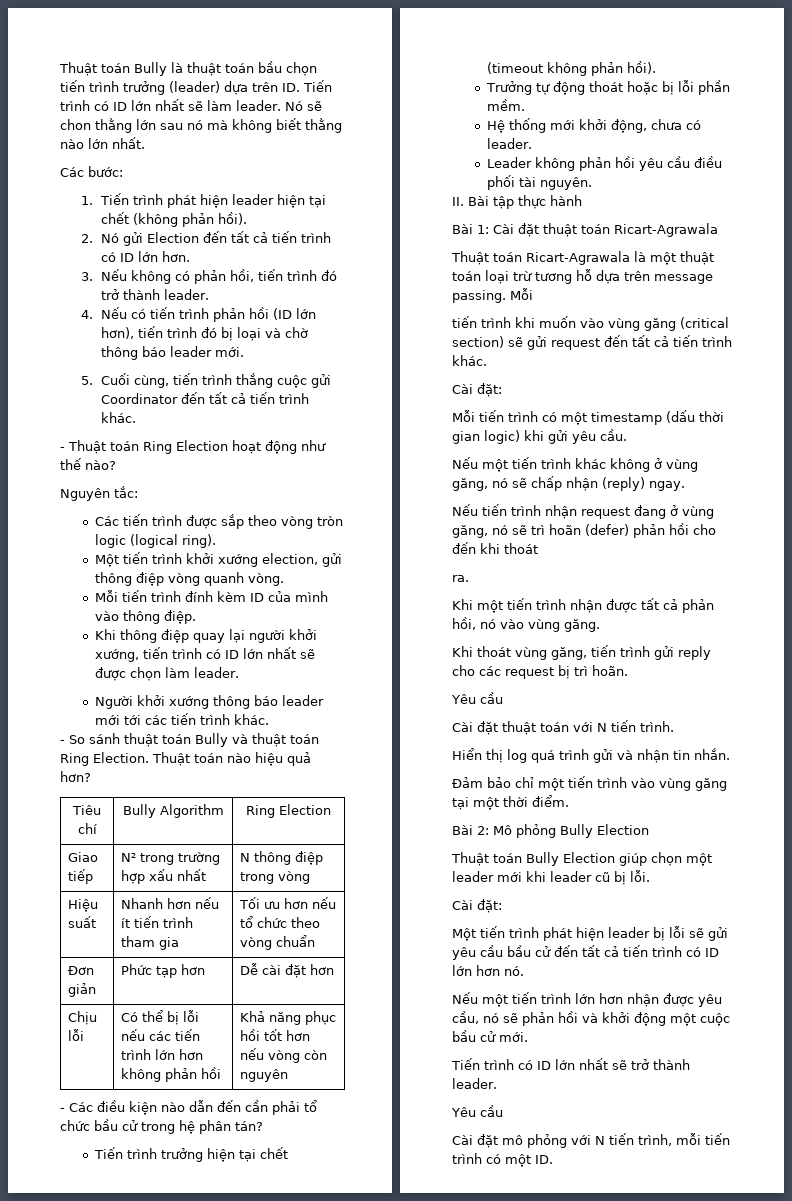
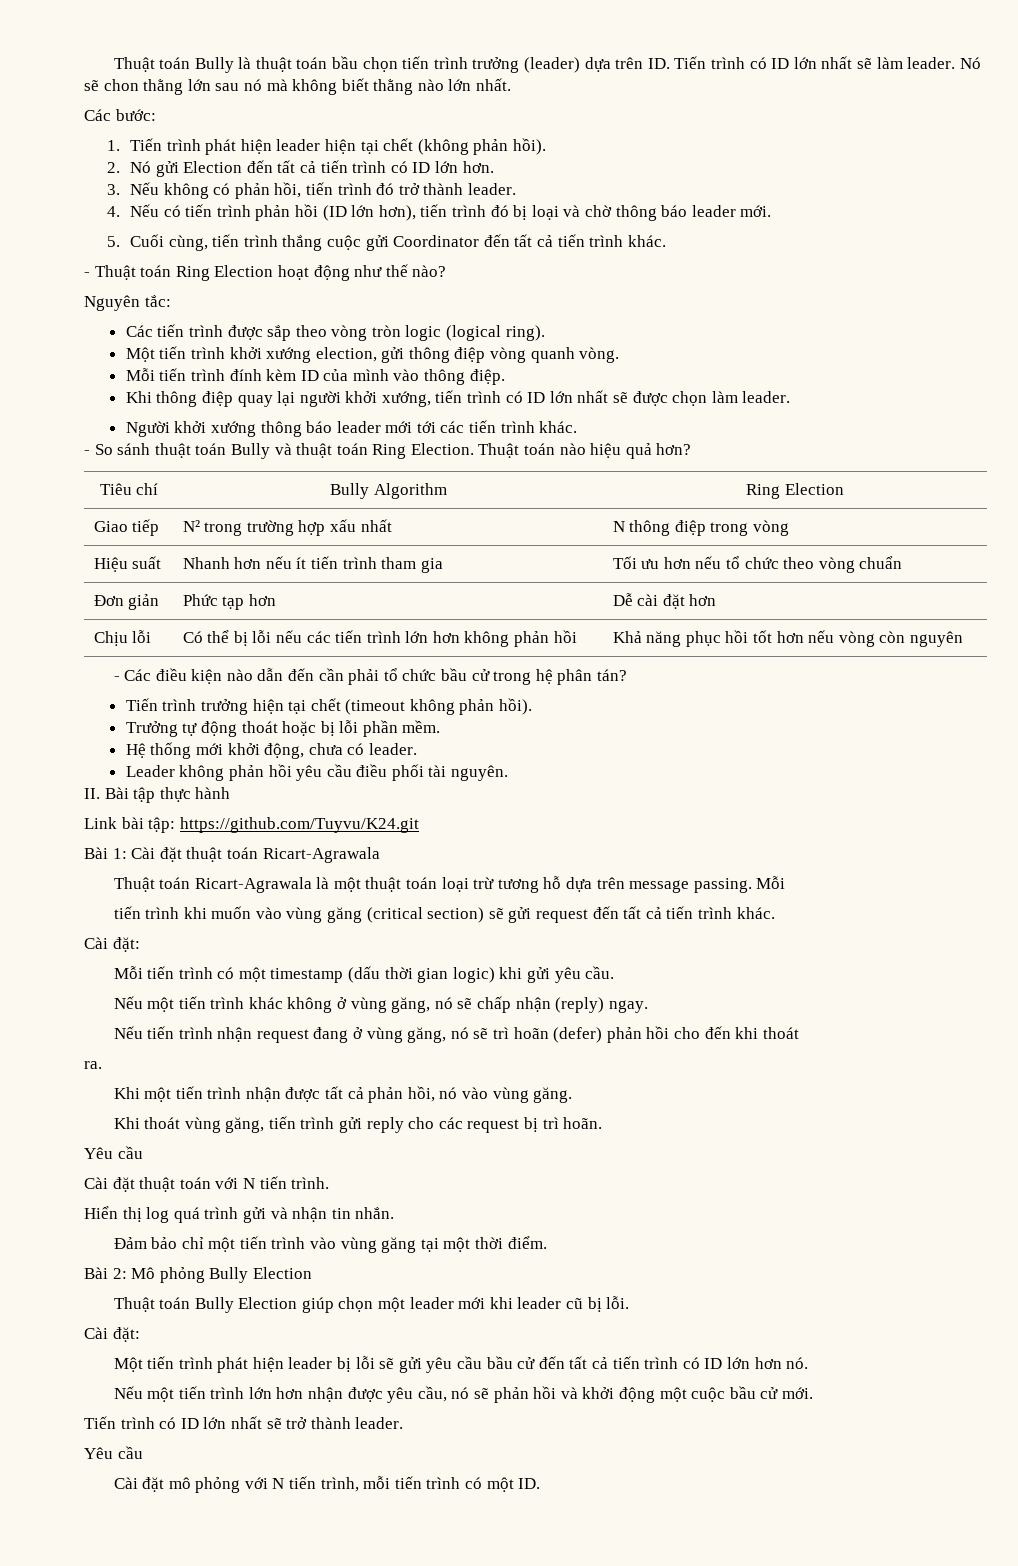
+ Link bài tập: https://github.com/Tuyvu/K24.git

